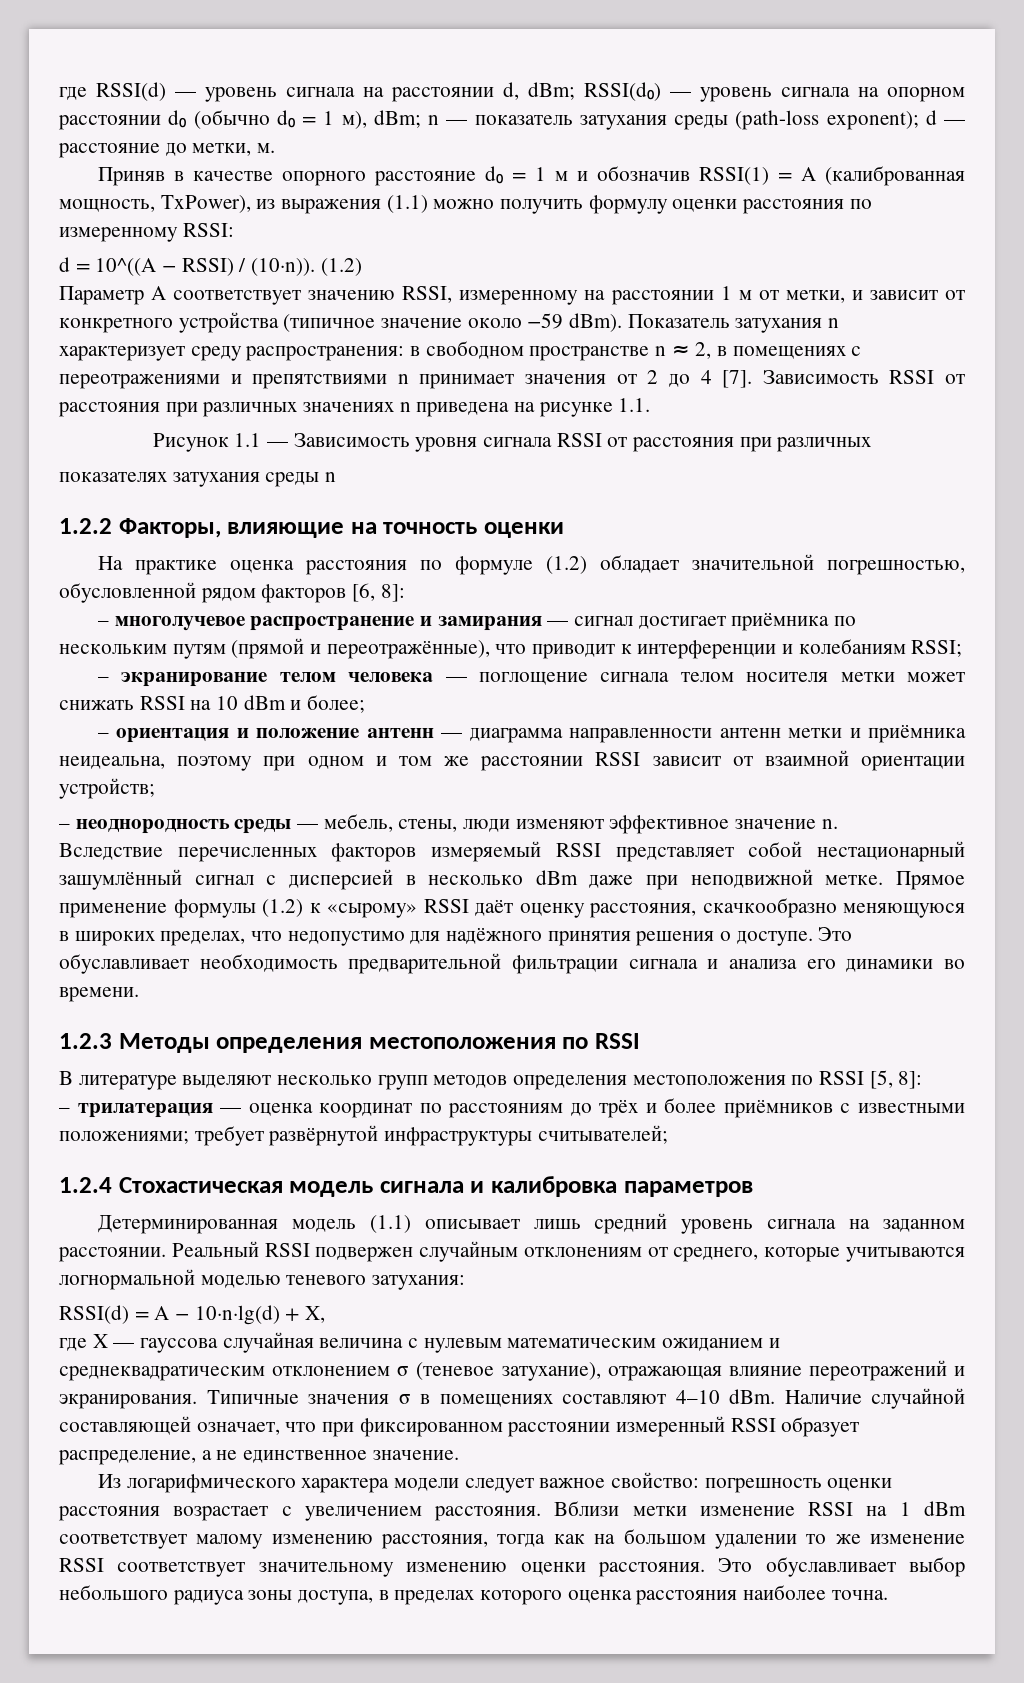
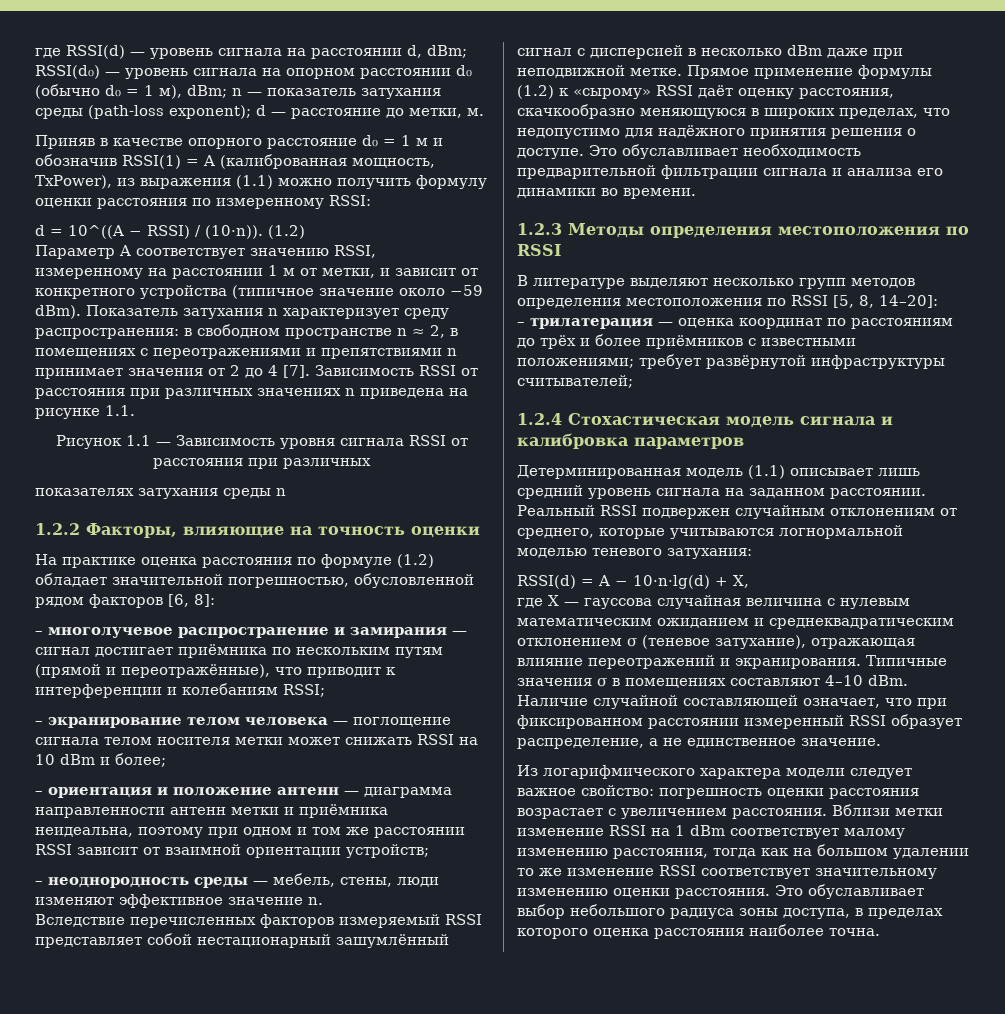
- В литературе выделяют несколько групп методов определения местоположения по RSSI [5, 8]:
+ В литературе выделяют несколько групп методов определения местоположения по RSSI [5, 8, 14–20]:

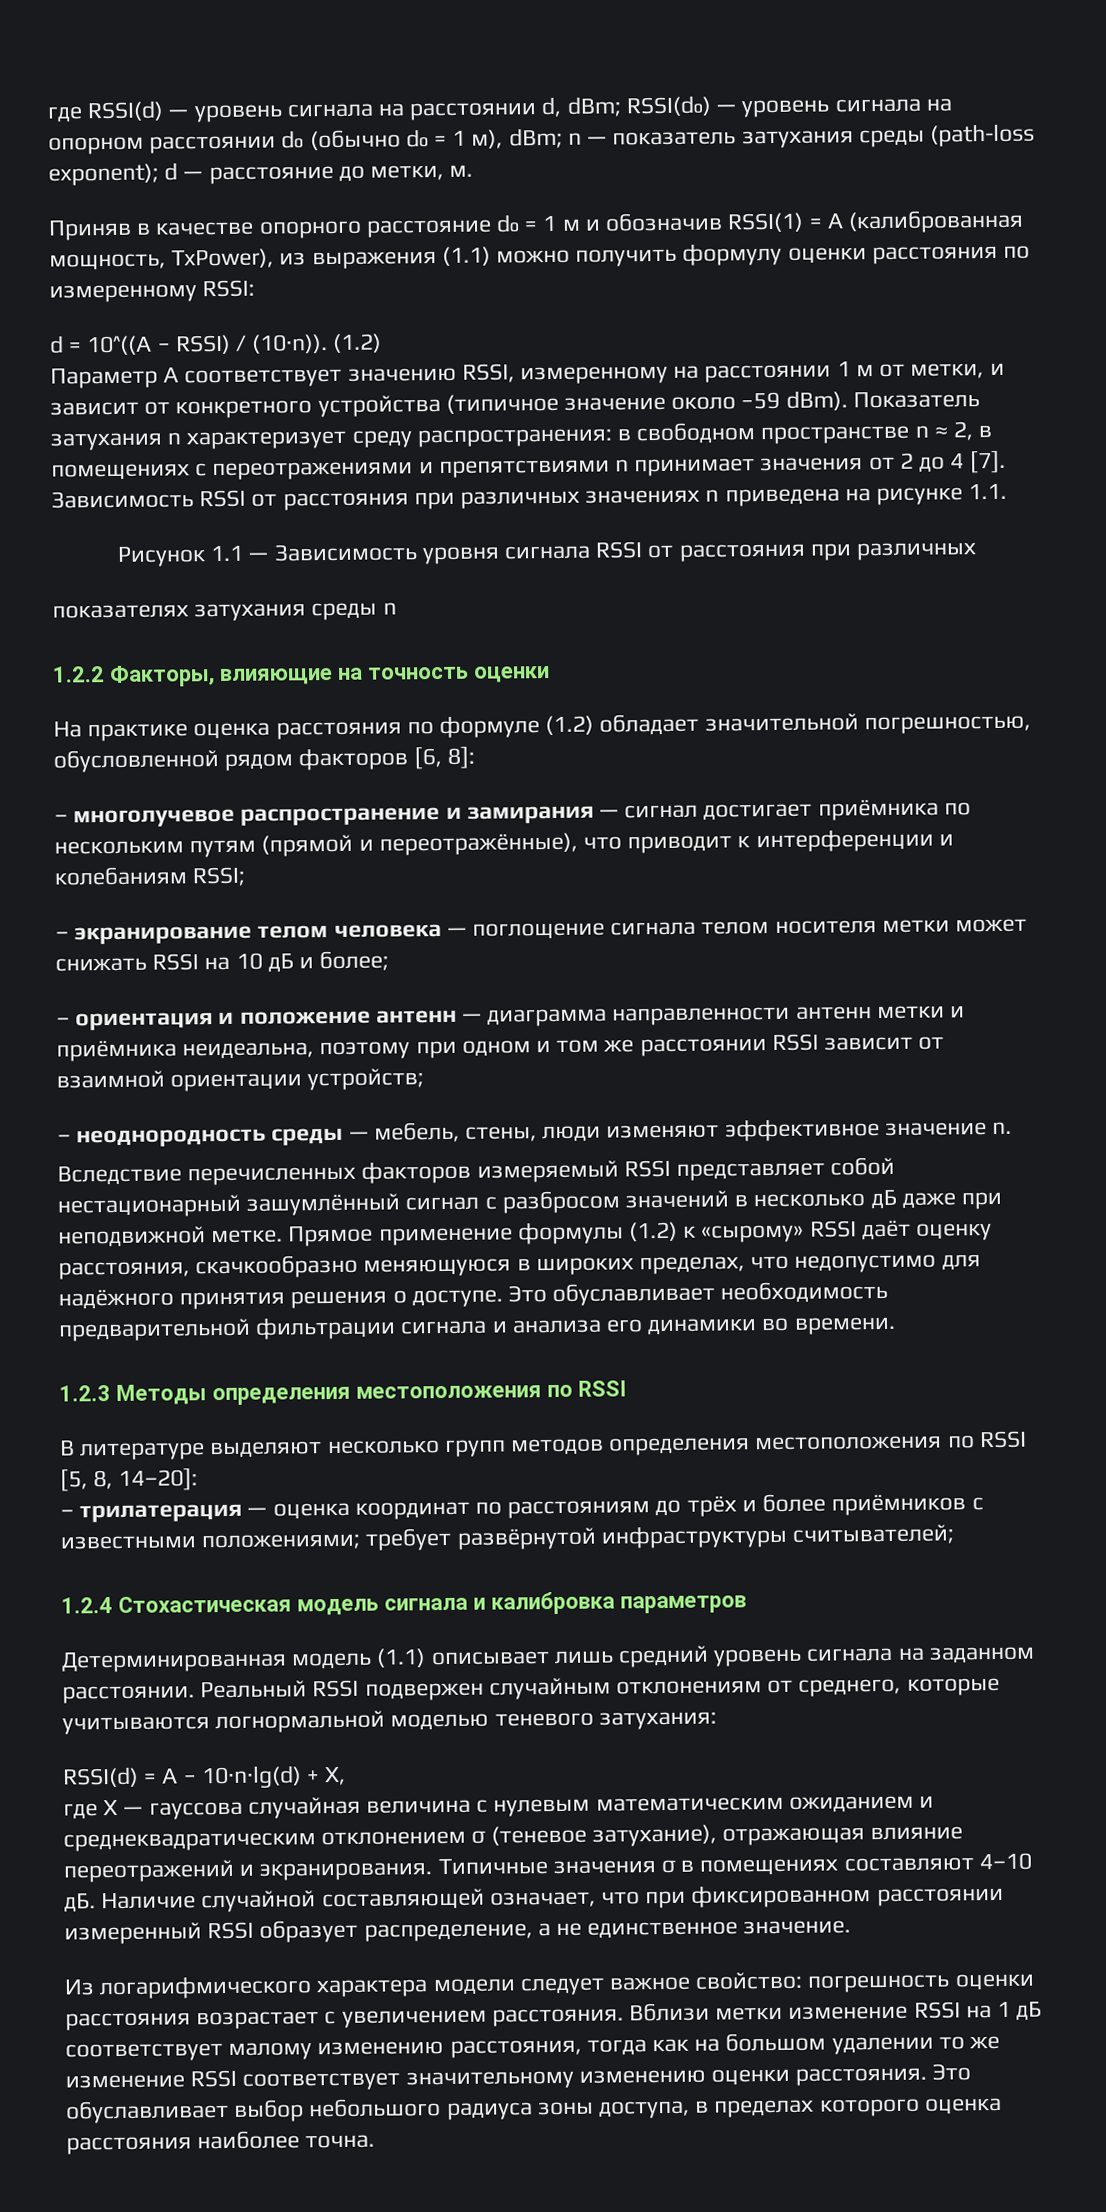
- – экранирование телом человека — поглощение сигнала телом носителя метки может снижать RSSI на 10 dBm и более;
+ – экранирование телом человека — поглощение сигнала телом носителя метки может снижать RSSI на 10 дБ и более;
- Вследствие перечисленных факторов измеряемый RSSI представляет собой нестационарный зашумлённый сигнал с дисперсией в несколько dBm даже при неподвижной метке.
+ Вследствие перечисленных факторов измеряемый RSSI представляет собой нестационарный зашумлённый сигнал с разбросом значений в несколько дБ даже при неподвижной метке.
- Типичные значения σ в помещениях составляют 4–10 dBm.
+ Типичные значения σ в помещениях составляют 4–10 дБ.
- Вблизи метки изменение RSSI на 1 dBm соответствует малому изменению расстояния, тогда как на большом удалении то же изменение RSSI соответствует значительному изменению оценки расстояния.
+ Вблизи метки изменение RSSI на 1 дБ соответствует малому изменению расстояния, тогда как на большом удалении то же изменение RSSI соответствует значительному изменению оценки расстояния.

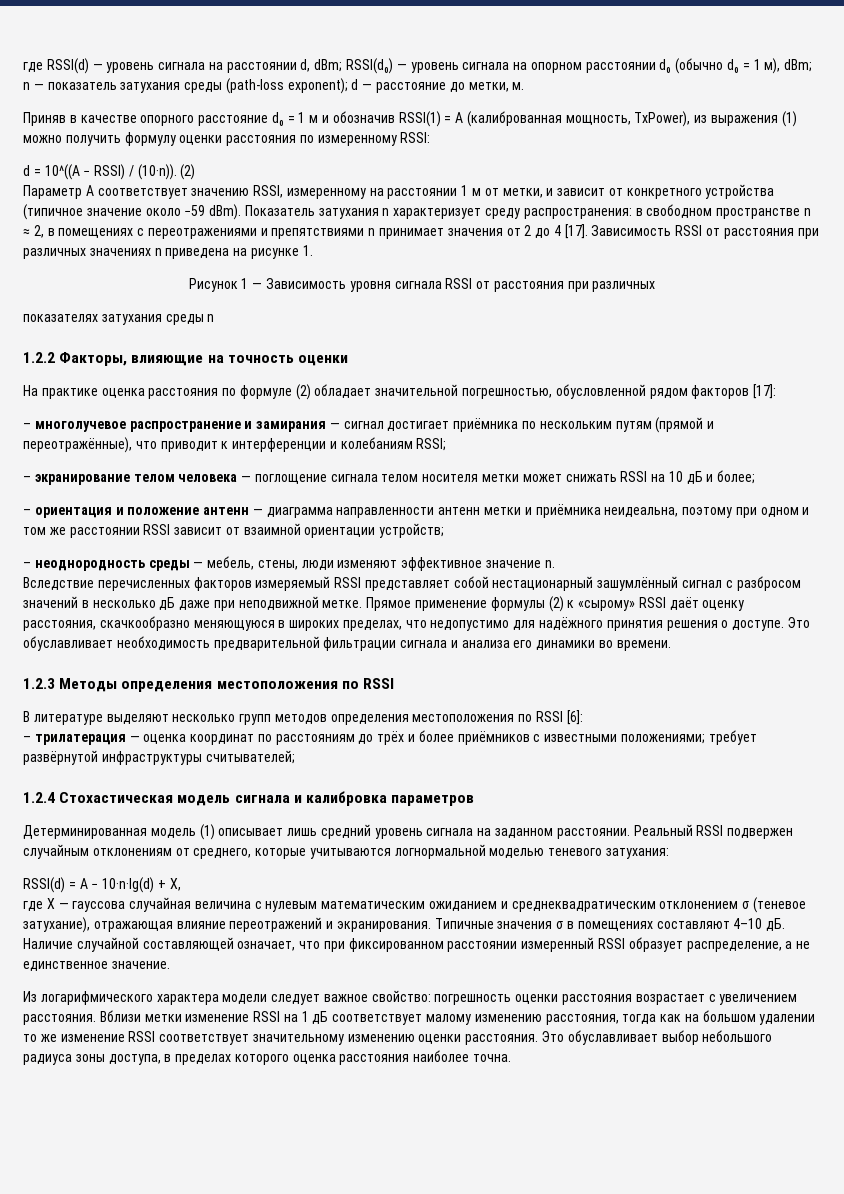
- Приняв в качестве опорного расстояние d₀ = 1 м и обозначив RSSI(1) = A (калиброванная мощность, TxPower), из выражения (1.1) можно получить формулу оценки расстояния по измеренному RSSI:
+ Приняв в качестве опорного расстояние d₀ = 1 м и обозначив RSSI(1) = A (калиброванная мощность, TxPower), из выражения (1) можно получить формулу оценки расстояния по измеренному RSSI:
- d = 10^((A − RSSI) / (10·n)). (1.2)
+ d = 10^((A − RSSI) / (10·n)). (2)
- Показатель затухания n характеризует среду распространения: в свободном пространстве n ≈ 2, в помещениях с переотражениями и препятствиями n принимает значения от 2 до 4 [7].
+ Показатель затухания n характеризует среду распространения: в свободном пространстве n ≈ 2, в помещениях с переотражениями и препятствиями n принимает значения от 2 до 4 [17].
- Зависимость RSSI от расстояния при различных значениях n приведена на рисунке 1.1.
+ Зависимость RSSI от расстояния при различных значениях n приведена на рисунке 1.
- Рисунок 1.1 — Зависимость уровня сигнала RSSI от расстояния при различных
+ Рисунок 1 — Зависимость уровня сигнала RSSI от расстояния при различных
- На практике оценка расстояния по формуле (1.2) обладает значительной погрешностью, обусловленной рядом факторов [6, 8]:
+ На практике оценка расстояния по формуле (2) обладает значительной погрешностью, обусловленной рядом факторов [17]:
- Прямое применение формулы (1.2) к «сырому» RSSI даёт оценку расстояния, скачкообразно меняющуюся в широких пределах, что недопустимо для надёжного принятия решения о доступе.
+ Прямое применение формулы (2) к «сырому» RSSI даёт оценку расстояния, скачкообразно меняющуюся в широких пределах, что недопустимо для надёжного принятия решения о доступе.
- В литературе выделяют несколько групп методов определения местоположения по RSSI [5, 8, 14–20]:
+ В литературе выделяют несколько групп методов определения местоположения по RSSI [6]:
- Детерминированная модель (1.1) описывает лишь средний уровень сигнала на заданном расстоянии.
+ Детерминированная модель (1) описывает лишь средний уровень сигнала на заданном расстоянии.

